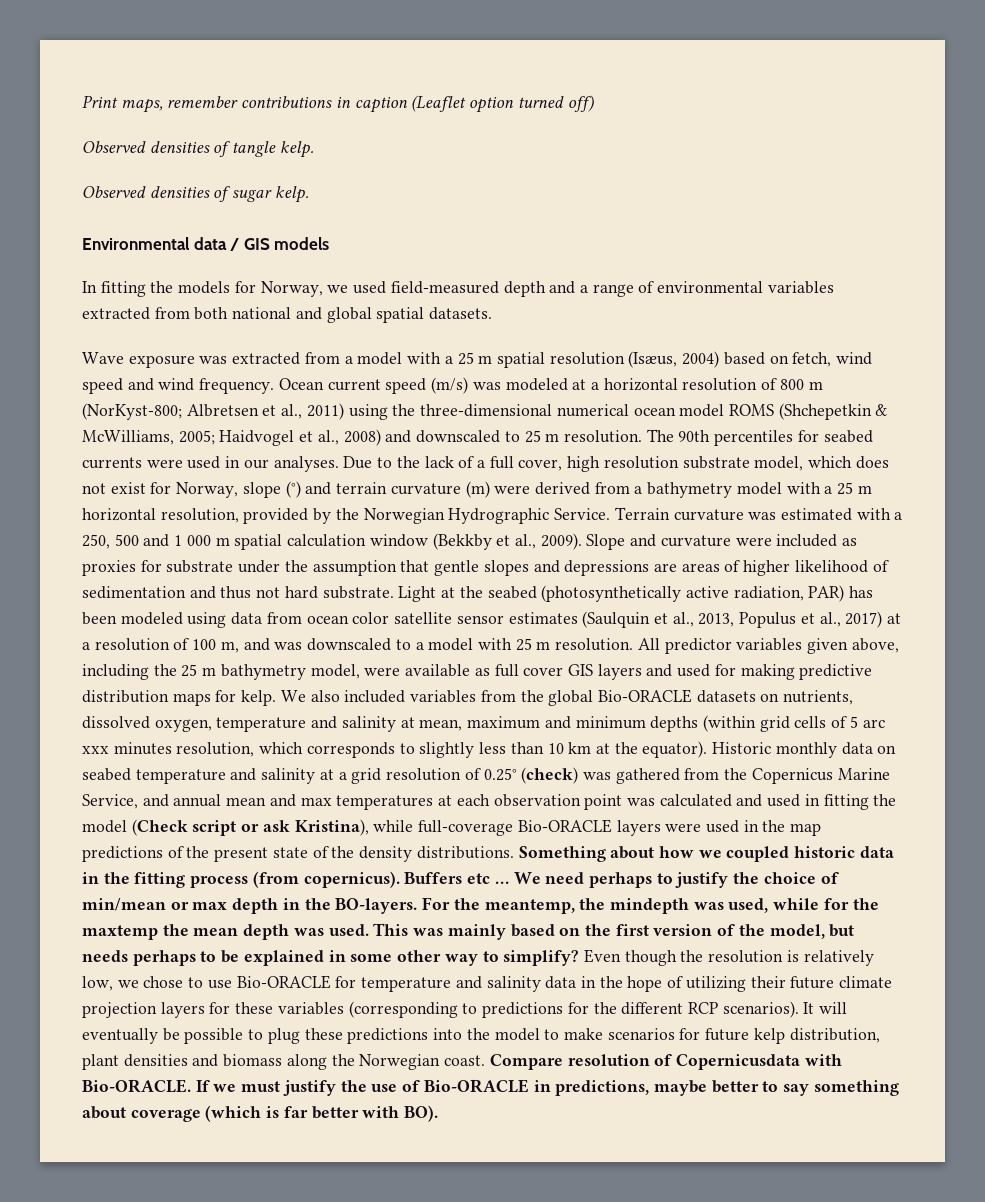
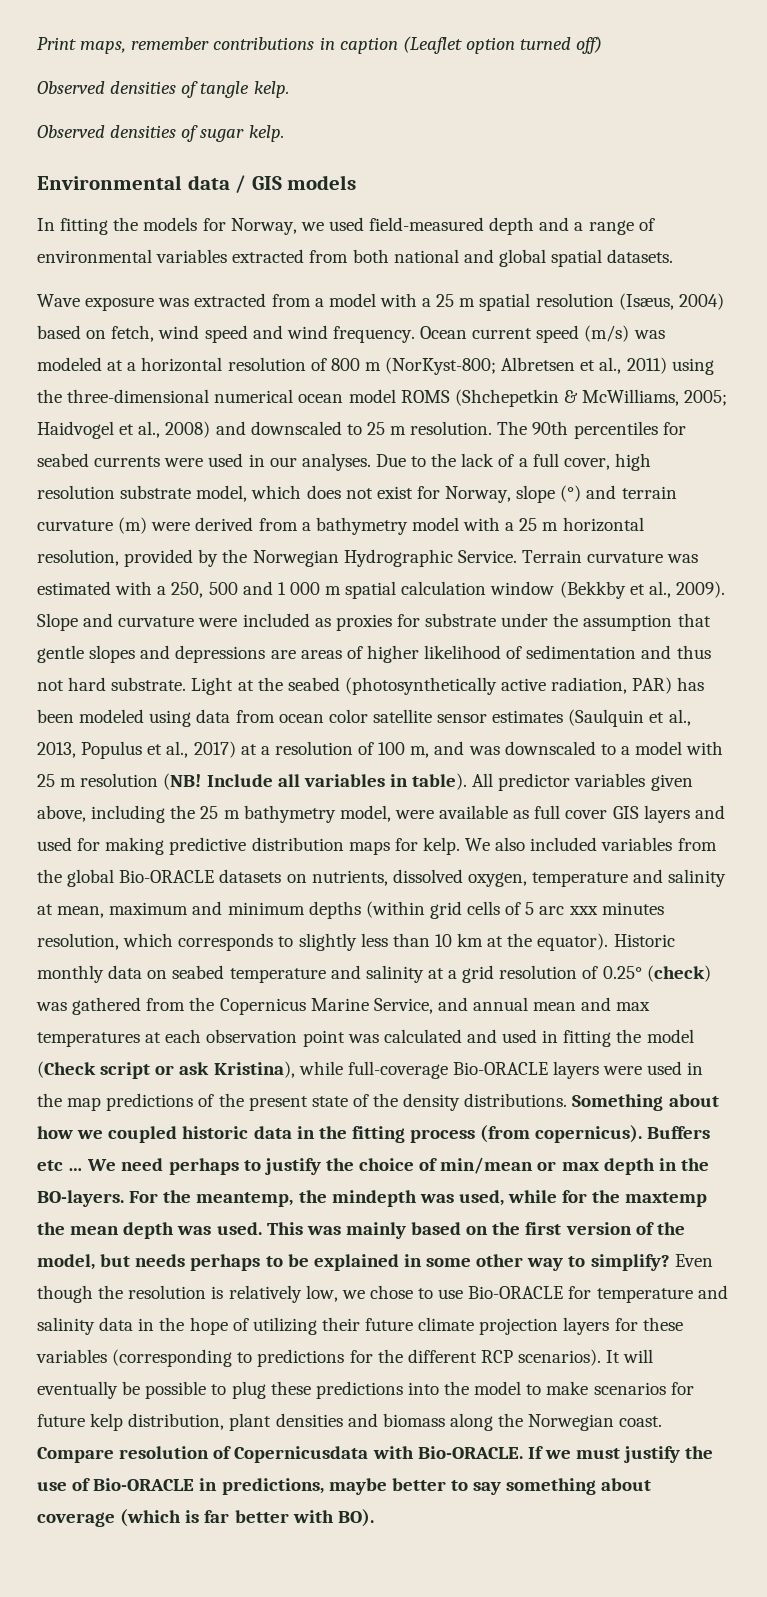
- Light at the seabed (photosynthetically active radiation, PAR) has been modeled using data from ocean color satellite sensor estimates (Saulquin et al., 2013, Populus et al., 2017) at a resolution of 100 m, and was downscaled to a model with 25 m resolution.
+ Light at the seabed (photosynthetically active radiation, PAR) has been modeled using data from ocean color satellite sensor estimates (Saulquin et al., 2013, Populus et al., 2017) at a resolution of 100 m, and was downscaled to a model with 25 m resolution (NB! Include all variables in table).

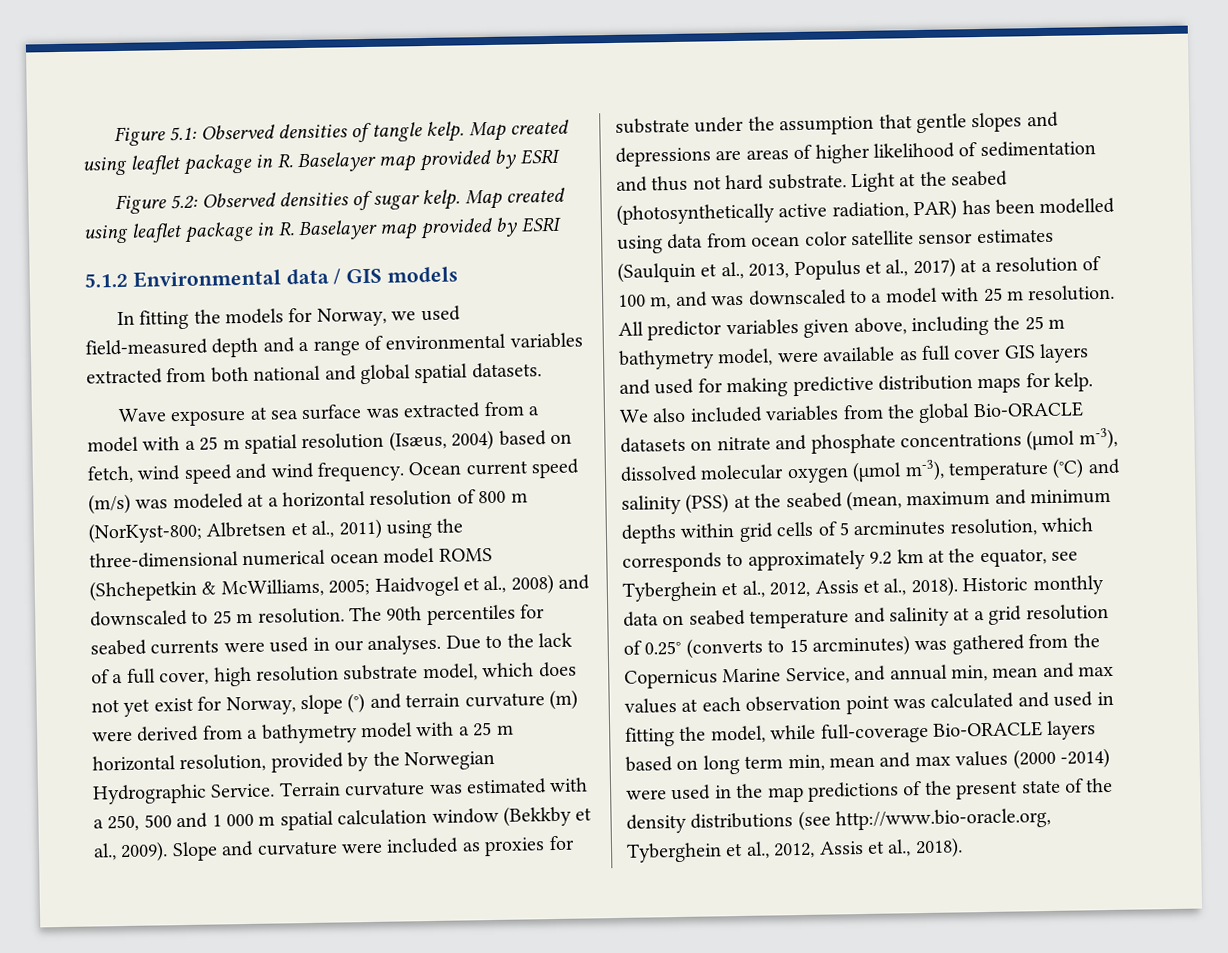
- Print maps, remember contributions in caption (Leaflet option turned off)
- Observed densities of tangle kelp.
- Observed densities of sugar kelp.
- Environmental data / GIS models
+ Figure 5.1: Observed densities of tangle kelp. Map created using leaflet package in R. Baselayer map provided by ESRI
+ Figure 5.2: Observed densities of sugar kelp. Map created using leaflet package in R. Baselayer map provided by ESRI
+ 5.1.2 Environmental data / GIS models
- Wave exposure was extracted from a model with a 25 m spatial resolution (Isæus, 2004) based on fetch, wind speed and wind frequency.
+ Wave exposure at sea surface was extracted from a model with a 25 m spatial resolution (Isæus, 2004) based on fetch, wind speed and wind frequency.
- Due to the lack of a full cover, high resolution substrate model, which does not exist for Norway, slope (°) and terrain curvature (m) were derived from a bathymetry model with a 25 m horizontal resolution, provided by the Norwegian Hydrographic Service.
+ Due to the lack of a full cover, high resolution substrate model, which does not yet exist for Norway, slope (°) and terrain curvature (m) were derived from a bathymetry model with a 25 m horizontal resolution, provided by the Norwegian Hydrographic Service.
- Light at the seabed (photosynthetically active radiation, PAR) has been modeled using data from ocean color satellite sensor estimates (Saulquin et al., 2013, Populus et al., 2017) at a resolution of 100 m, and was downscaled to a model with 25 m resolution (NB! Include all variables in table).
+ Light at the seabed (photosynthetically active radiation, PAR) has been modelled using data from ocean color satellite sensor estimates (Saulquin et al., 2013, Populus et al., 2017) at a resolution of 100 m, and was downscaled to a model with 25 m resolution.
- We also included variables from the global Bio-ORACLE datasets on nutrients, dissolved oxygen, temperature and salinity at mean, maximum and minimum depths (within grid cells of 5 arc xxx minutes resolution, which corresponds to slightly less than 10 km at the equator).
+ We also included variables from the global Bio-ORACLE datasets on nitrate and phosphate concentrations (µmol m-3), dissolved molecular oxygen (µmol m-3), temperature (°C) and salinity (PSS) at the seabed (mean, maximum and minimum depths within grid cells of 5 arcminutes resolution, which corresponds to approximately 9.2 km at the equator, see Tyberghein et al., 2012, Assis et al., 2018).
- Historic monthly data on seabed temperature and salinity at a grid resolution of 0.25° (check) was gathered from the Copernicus Marine Service, and annual mean and max temperatures at each observation point was calculated and used in fitting the model (Check script or ask Kristina), while full-coverage Bio-ORACLE layers were used in the map predictions of the present state of the density distributions. Something about how we coupled historic data in the fitting process (from copernicus). Buffers etc … We need perhaps to justify the choice of min/mean or max depth in the BO-layers. For the meantemp, the mindepth was used, while for the maxtemp the mean depth was used. This was mainly based on the first version of the model, but needs perhaps to be explained in some other way to simplify? Even though the resolution is relatively low, we chose to use Bio-ORACLE for temperature and salinity data in the hope of utilizing their future climate projection layers for these variables (corresponding to predictions for the different RCP scenarios). It will eventually be possible to plug these predictions into the model to make scenarios for future kelp distribution, plant densities and biomass along the Norwegian coast. Compare resolution of Copernicusdata with Bio-ORACLE. If we must justify the use of Bio-ORACLE in predictions, maybe better to say something about coverage (which is far better with BO).
+ Historic monthly data on seabed temperature and salinity at a grid resolution of 0.25° (converts to 15 arcminutes) was gathered from the Copernicus Marine Service, and annual min, mean and max values at each observation point was calculated and used in fitting the model, while full-coverage Bio-ORACLE layers based on long term min, mean and max values (2000 -2014) were used in the map predictions of the present state of the density distributions (see http://www.bio-oracle.org, Tyberghein et al., 2012, Assis et al., 2018).

